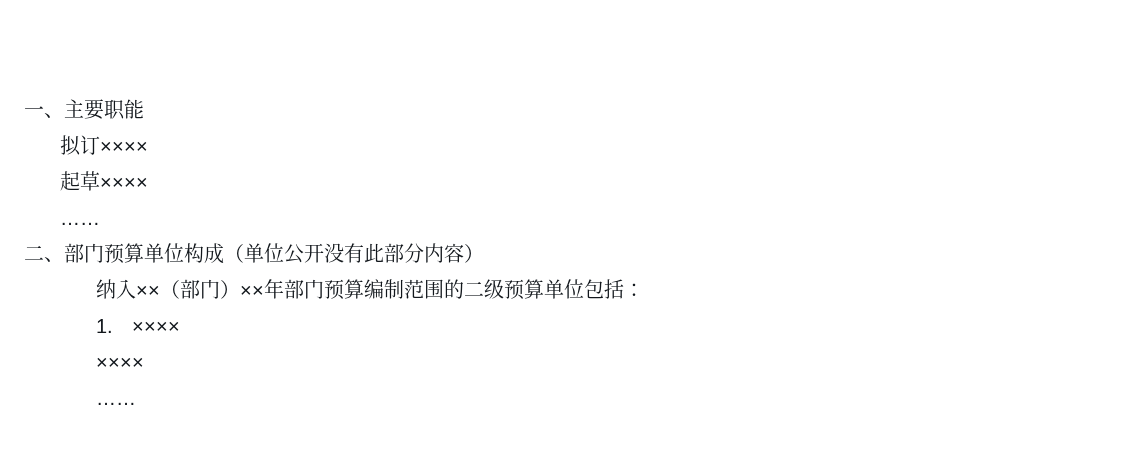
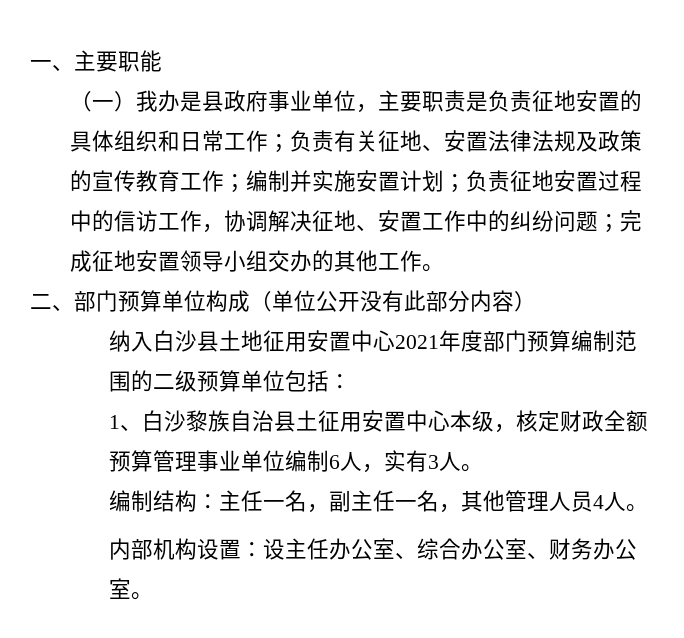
- 拟订××××
- 起草××××
- ……
+ （一）我办是县政府事业单位，主要职责是负责征地安置的具体组织和日常工作；负责有关征地、安置法律法规及政策的宣传教育工作；编制并实施安置计划；负责征地安置过程中的信访工作，协调解决征地、安置工作中的纠纷问题；完成征地安置领导小组交办的其他工作。
- 纳入××（部门）××年部门预算编制范围的二级预算单位包括：
+ 纳入白沙县土地征用安置中心2021年度部门预算编制范围的二级预算单位包括：
- 1. ××××
- ××××
- ……
+ 1、白沙黎族自治县土征用安置中心本级，核定财政全额预算管理事业单位编制6人，实有3人。
+ 编制结构：主任一名，副主任一名，其他管理人员4人。
+ 内部机构设置：设主任办公室、综合办公室、财务办公室。

